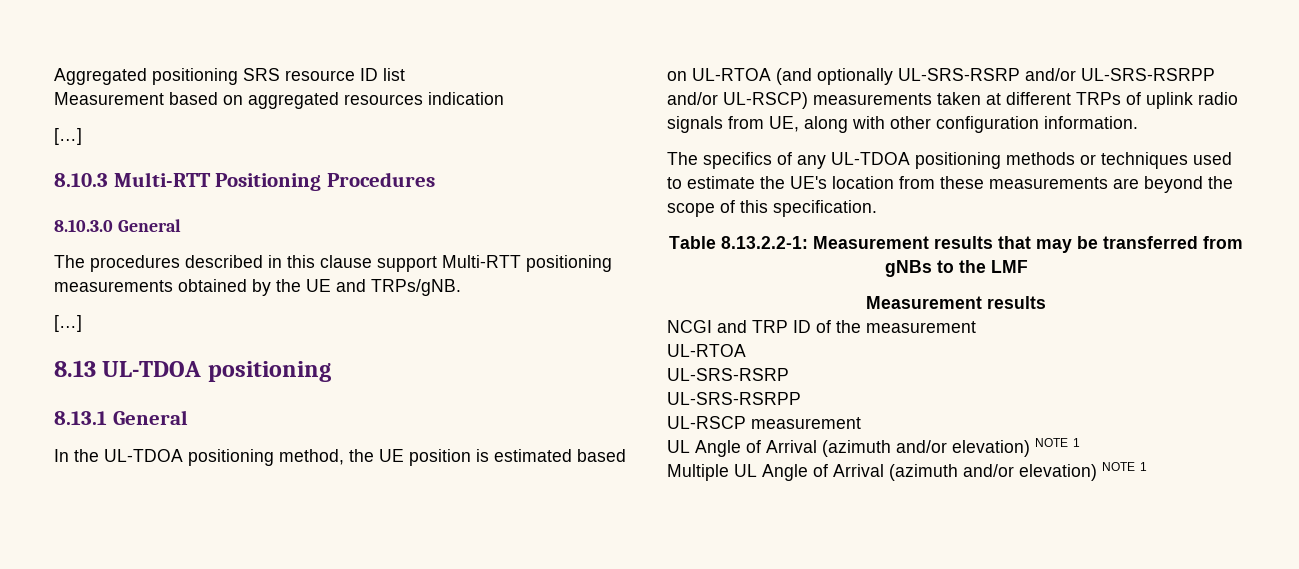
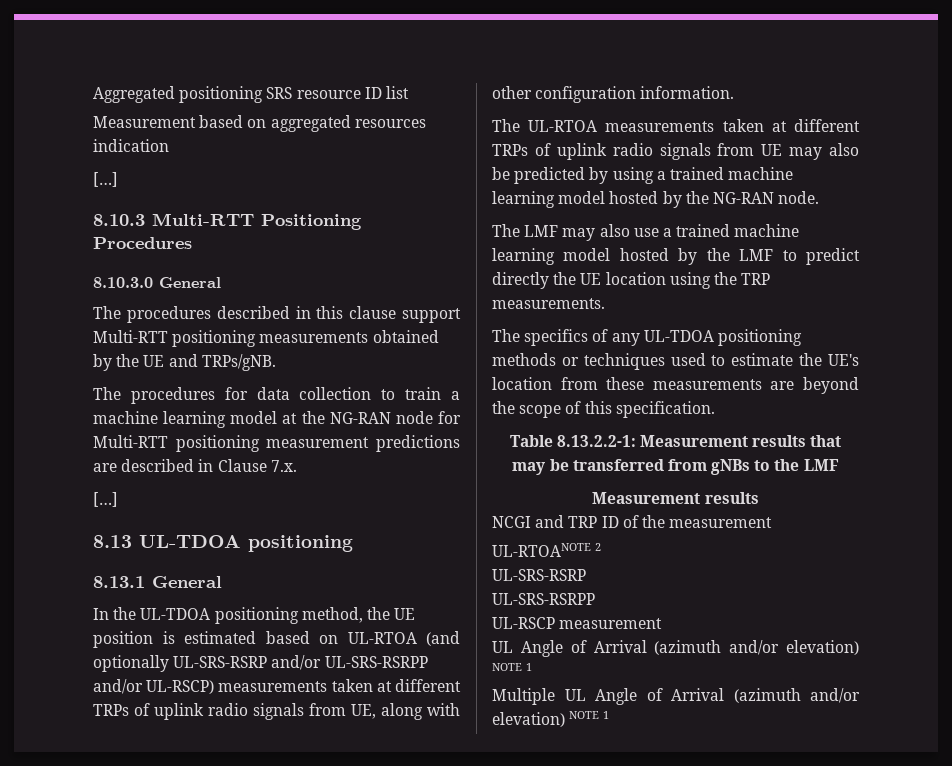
+ The procedures for data collection to train a machine learning model at the NG-RAN node for Multi-RTT positioning measurement predictions are described in Clause 7.x.
+ The UL-RTOA measurements taken at different TRPs of uplink radio signals from UE may also be predicted by using a trained machine learning model hosted by the NG-RAN node.
+ The LMF may also use a trained machine learning model hosted by the LMF to predict directly the UE location using the TRP measurements.
  NCGI and TRP ID of the measurement
- UL-RTOA
+ UL-RTOANOTE 2

